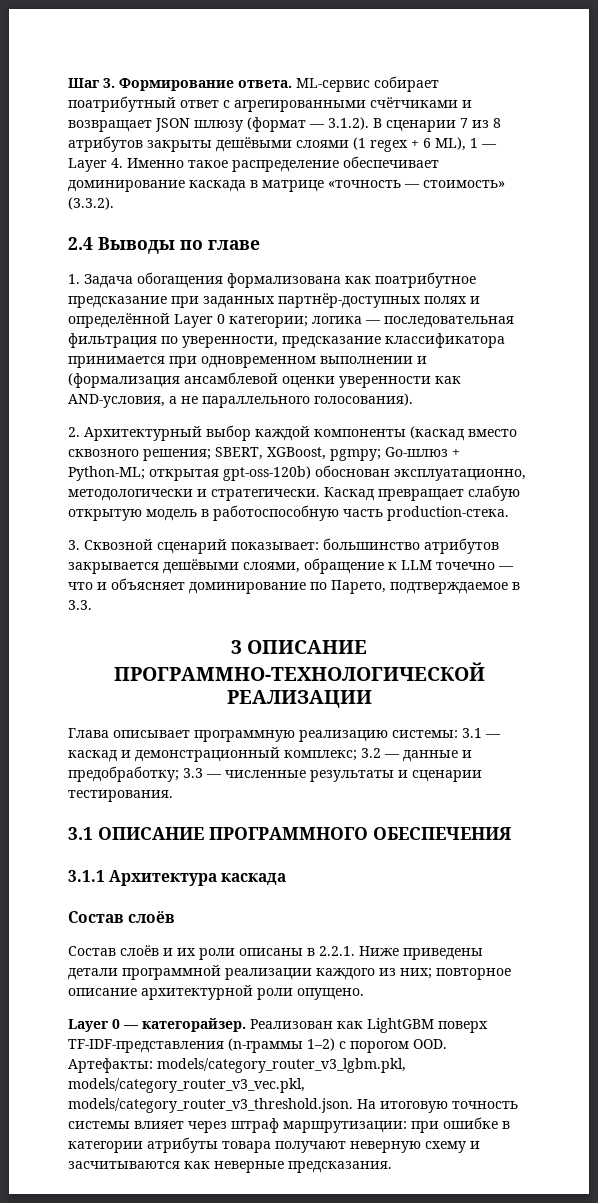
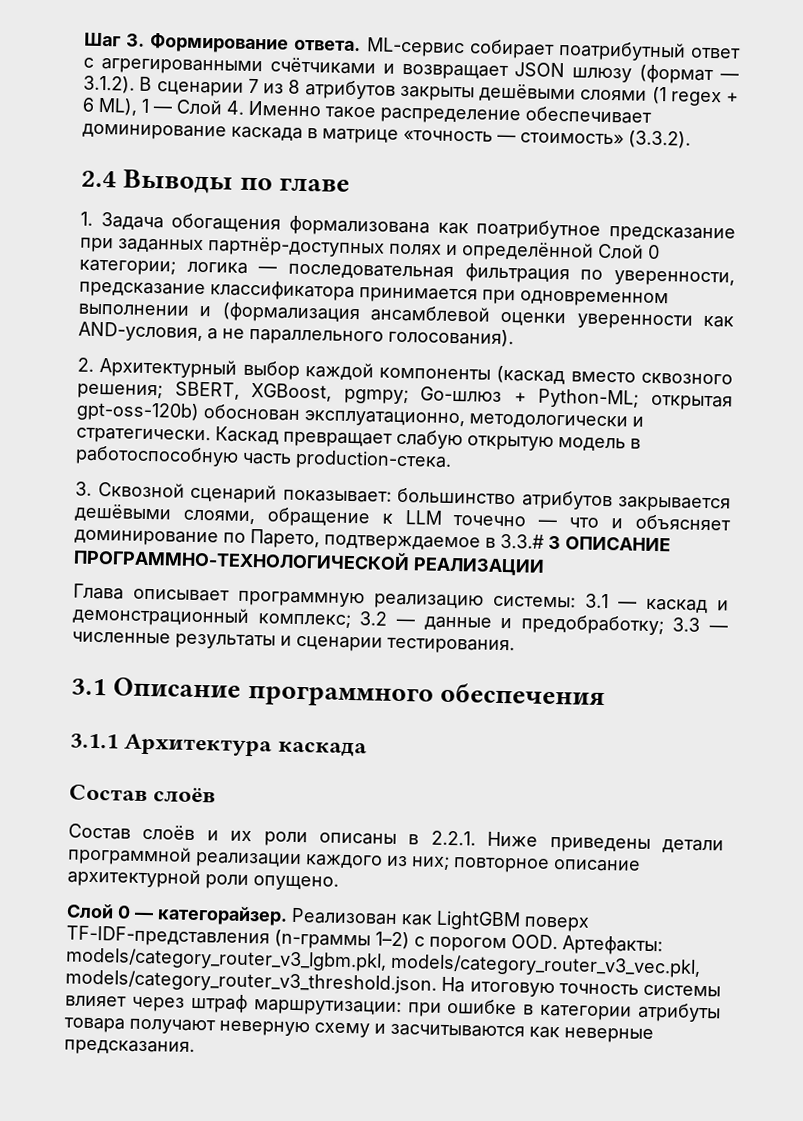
- ML-сервис собирает поатрибутный ответ с агрегированными счётчиками и возвращает JSON шлюзу (формат — 3.1.2). В сценарии 7 из 8 атрибутов закрыты дешёвыми слоями (1 regex + 6 ML), 1 — Layer 4. Именно такое распределение обеспечивает доминирование каскада в матрице «точность — стоимость» (3.3.2).
+ ML-сервис собирает поатрибутный ответ с агрегированными счётчиками и возвращает JSON шлюзу (формат — 3.1.2). В сценарии 7 из 8 атрибутов закрыты дешёвыми слоями (1 regex + 6 ML), 1 — Слой 4. Именно такое распределение обеспечивает доминирование каскада в матрице «точность — стоимость» (3.3.2).
- 1. Задача обогащения формализована как поатрибутное предсказание при заданных партнёр-доступных полях и определённой Layer 0 категории; логика — последовательная фильтрация по уверенности, предсказание классификатора принимается при одновременном выполнении и (формализация ансамблевой оценки уверенности как AND-условия, а не параллельного голосования).
+ 1. Задача обогащения формализована как поатрибутное предсказание при заданных партнёр-доступных полях и определённой Слой 0 категории; логика — последовательная фильтрация по уверенности, предсказание классификатора принимается при одновременном выполнении и (формализация ансамблевой оценки уверенности как AND-условия, а не параллельного голосования).
- 3. Сквозной сценарий показывает: большинство атрибутов закрывается дешёвыми слоями, обращение к LLM точечно — что и объясняет доминирование по Парето, подтверждаемое в 3.3.
- 3 ОПИСАНИЕ ПРОГРАММНО-ТЕХНОЛОГИЧЕСКОЙ РЕАЛИЗАЦИИ
+ 3. Сквозной сценарий показывает: большинство атрибутов закрывается дешёвыми слоями, обращение к LLM точечно — что и объясняет доминирование по Парето, подтверждаемое в 3.3.# 3 ОПИСАНИЕ ПРОГРАММНО-ТЕХНОЛОГИЧЕСКОЙ РЕАЛИЗАЦИИ
- 3.1 ОПИСАНИЕ ПРОГРАММНОГО ОБЕСПЕЧЕНИЯ
+ 3.1 Описание программного обеспечения
- Layer 0 — категорайзер.
+ Слой 0 — категорайзер.

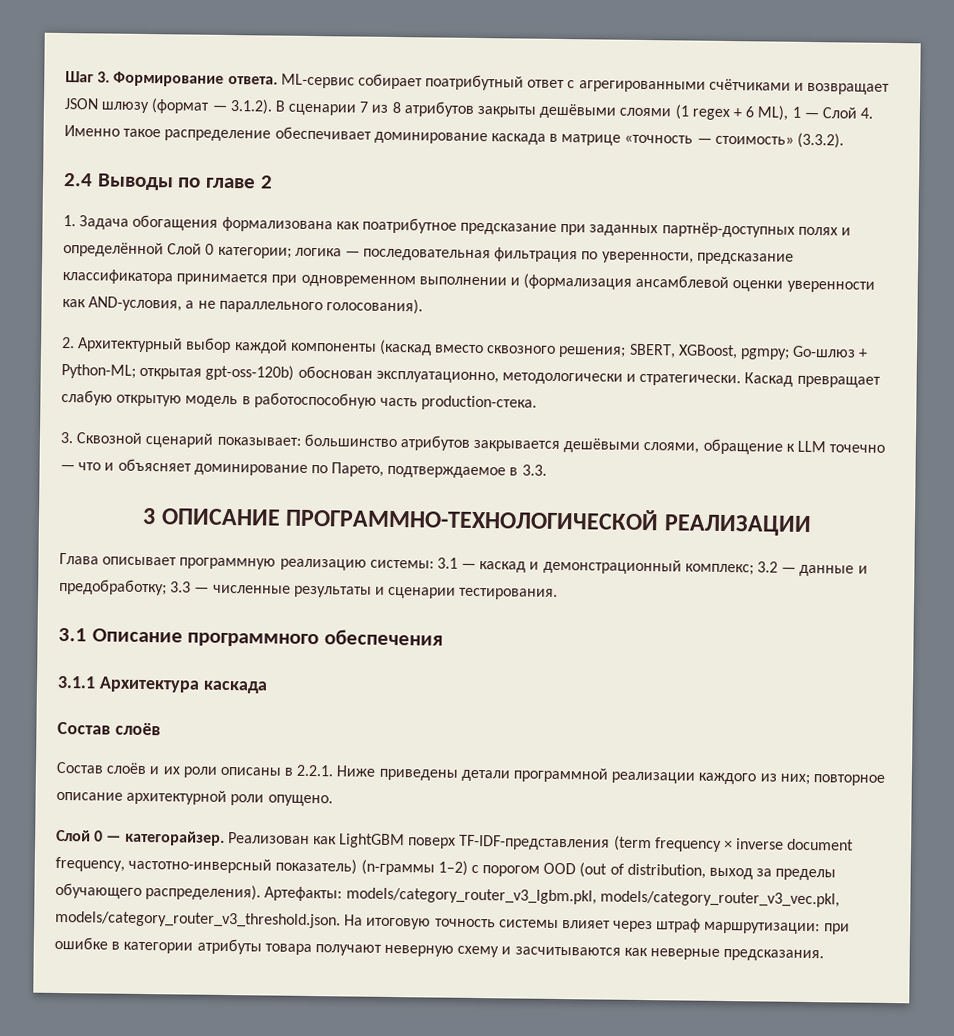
- 2.4 Выводы по главе
+ 2.4 Выводы по главе 2
- 3. Сквозной сценарий показывает: большинство атрибутов закрывается дешёвыми слоями, обращение к LLM точечно — что и объясняет доминирование по Парето, подтверждаемое в 3.3.# 3 ОПИСАНИЕ ПРОГРАММНО-ТЕХНОЛОГИЧЕСКОЙ РЕАЛИЗАЦИИ
+ 3. Сквозной сценарий показывает: большинство атрибутов закрывается дешёвыми слоями, обращение к LLM точечно — что и объясняет доминирование по Парето, подтверждаемое в 3.3.
+ 3 ОПИСАНИЕ ПРОГРАММНО-ТЕХНОЛОГИЧЕСКОЙ РЕАЛИЗАЦИИ
- Реализован как LightGBM поверх TF-IDF-представления (n-граммы 1–2) с порогом OOD. Артефакты: models/category_router_v3_lgbm.pkl, models/category_router_v3_vec.pkl, models/category_router_v3_threshold.json. На итоговую точность системы влияет через штраф маршрутизации: при ошибке в категории атрибуты товара получают неверную схему и засчитываются как неверные предсказания.
+ Реализован как LightGBM поверх TF-IDF-представления (term frequency × inverse document frequency, частотно-инверсный показатель) (n-граммы 1–2) с порогом OOD (out of distribution, выход за пределы обучающего распределения). Артефакты: models/category_router_v3_lgbm.pkl, models/category_router_v3_vec.pkl, models/category_router_v3_threshold.json. На итоговую точность системы влияет через штраф маршрутизации: при ошибке в категории атрибуты товара получают неверную схему и засчитываются как неверные предсказания.

